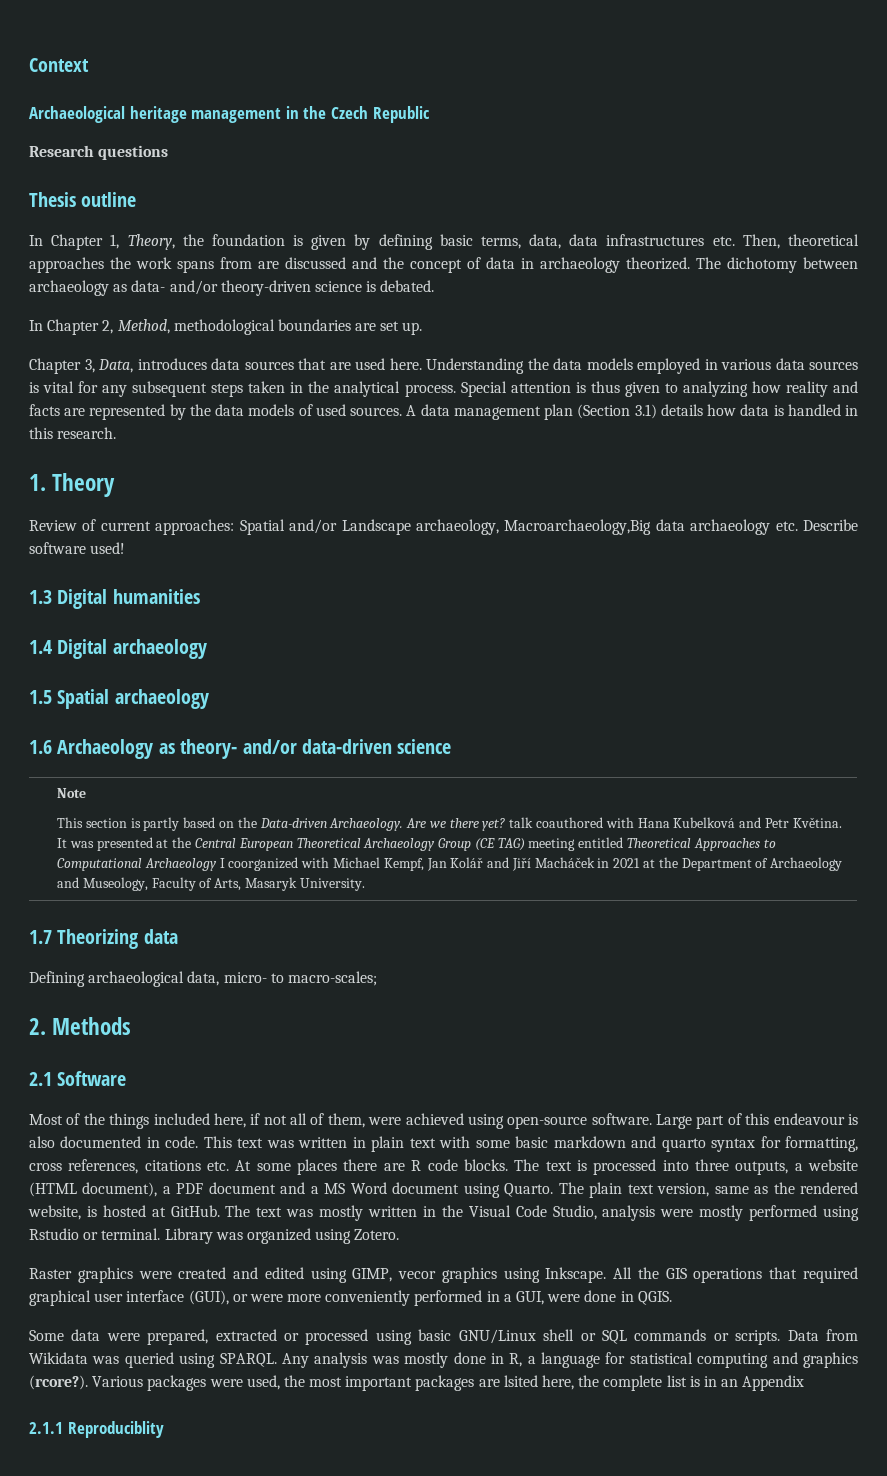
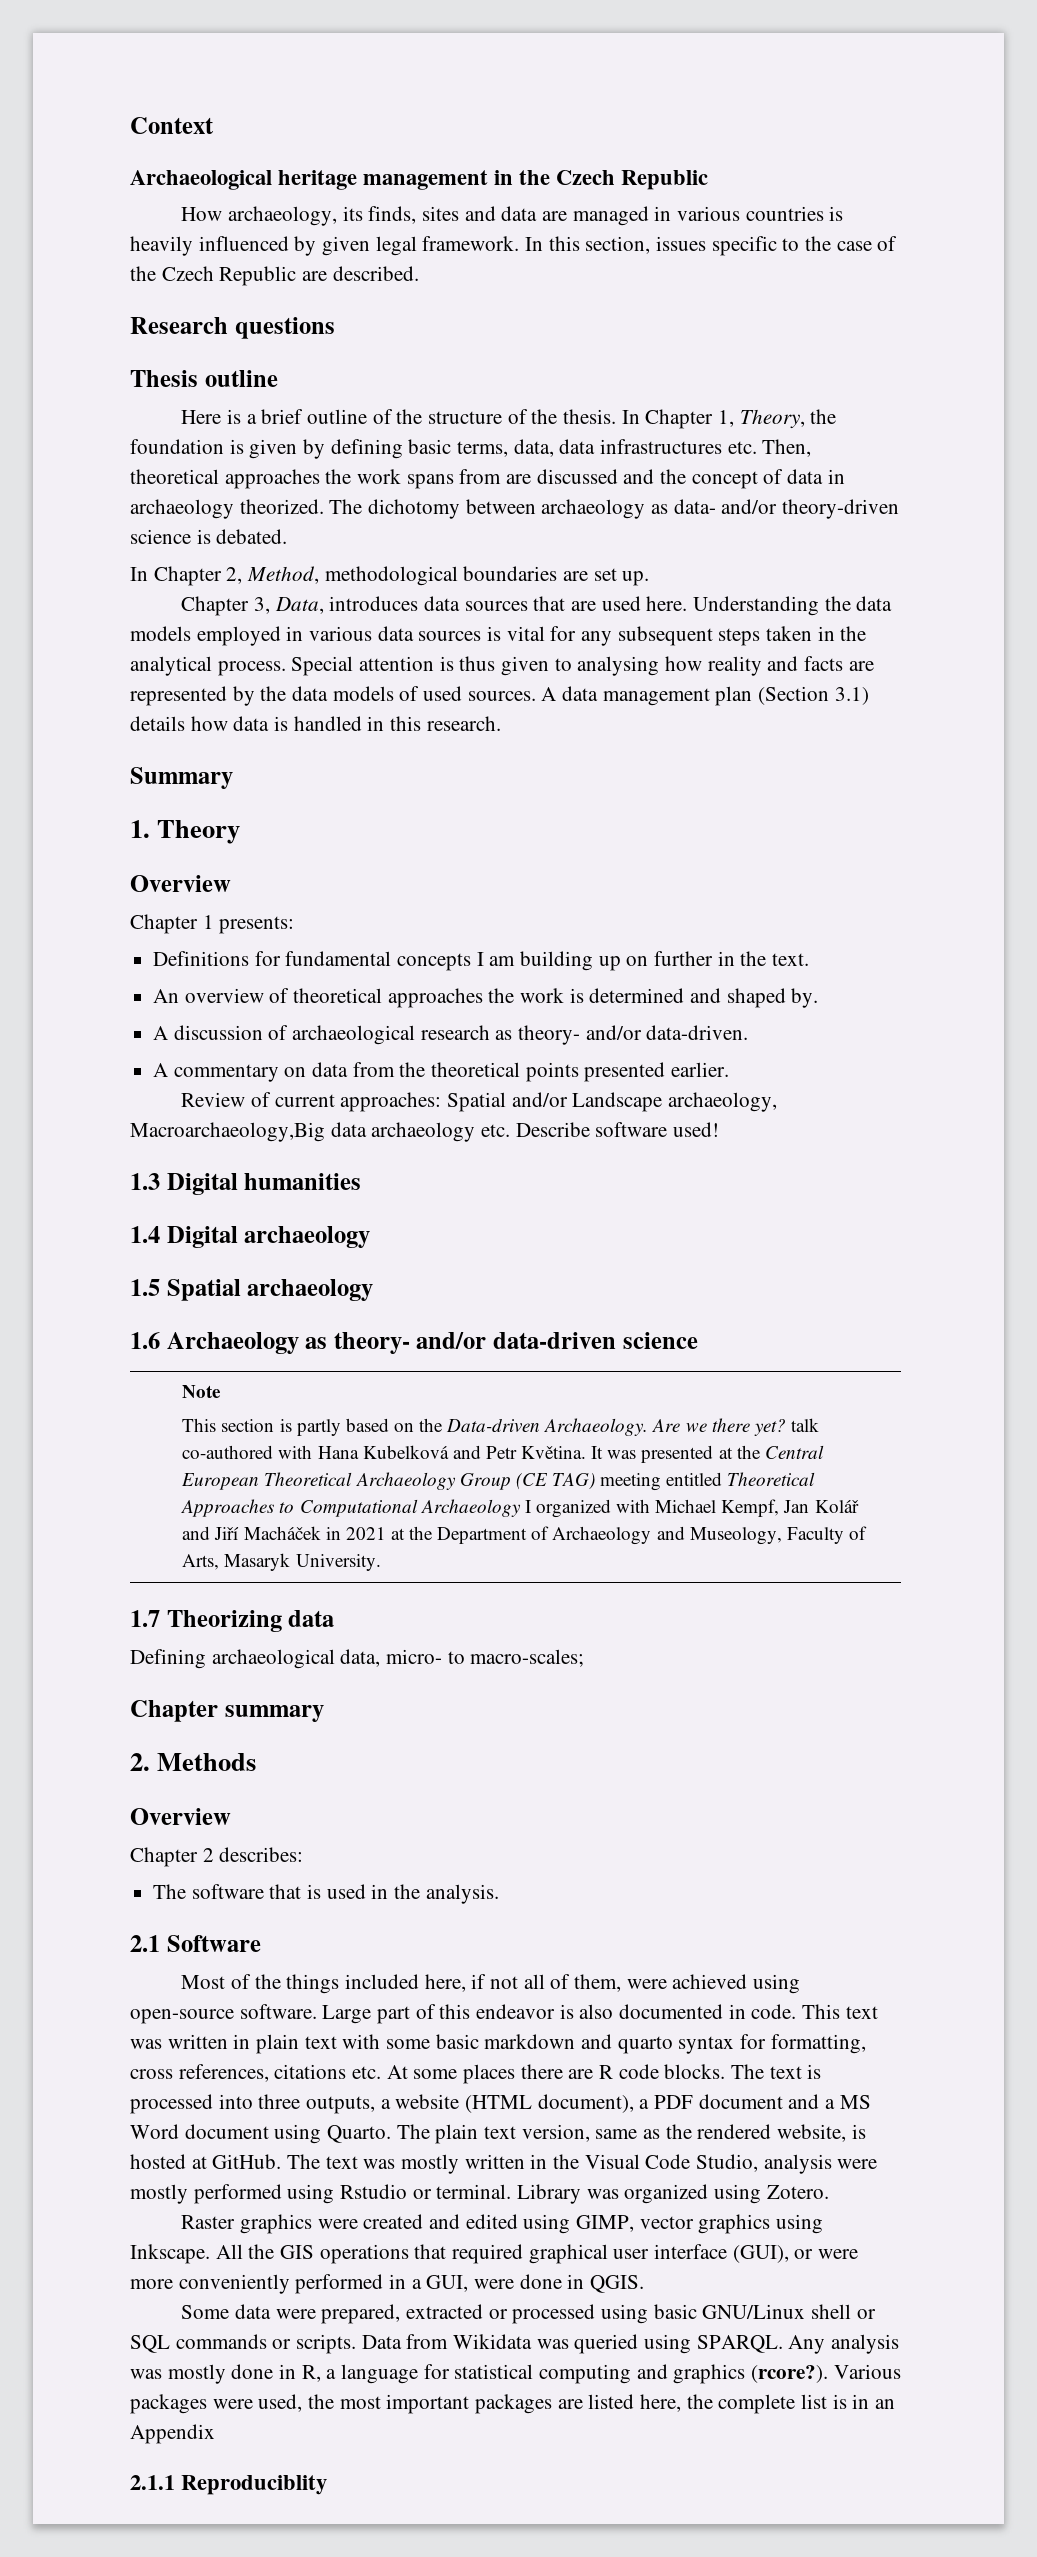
+ How archaeology, its finds, sites and data are managed in various countries is heavily influenced by given legal framework. In this section, issues specific to the case of the Czech Republic are described.
  Research questions
  Thesis outline
- In Chapter 1, Theory, the foundation is given by defining basic terms, data, data infrastructures etc. Then, theoretical approaches the work spans from are discussed and the concept of data in archaeology theorized.
+ Here is a brief outline of the structure of the thesis. In Chapter 1, Theory, the foundation is given by defining basic terms, data, data infrastructures etc. Then, theoretical approaches the work spans from are discussed and the concept of data in archaeology theorized.
- Special attention is thus given to analyzing how reality and facts are represented by the data models of used sources.
+ Special attention is thus given to analysing how reality and facts are represented by the data models of used sources.
+ Summary
  1. Theory
+ Overview
+ Chapter 1 presents:
+ Definitions for fundamental concepts I am building up on further in the text.
+ An overview of theoretical approaches the work is determined and shaped by.
+ A discussion of archaeological research as theory- and/or data-driven.
+ A commentary on data from the theoretical points presented earlier.
- Are we there yet? talk coauthored with Hana Kubelková and Petr Květina.
+ Are we there yet? talk co-authored with Hana Kubelková and Petr Květina.
- It was presented at the Central European Theoretical Archaeology Group (CE TAG) meeting entitled Theoretical Approaches to Computational Archaeology I coorganized with Michael Kempf, Jan Kolář and Jiří Macháček in 2021 at the Department of Archaeology and Museology, Faculty of Arts, Masaryk University.
+ It was presented at the Central European Theoretical Archaeology Group (CE TAG) meeting entitled Theoretical Approaches to Computational Archaeology I organized with Michael Kempf, Jan Kolář and Jiří Macháček in 2021 at the Department of Archaeology and Museology, Faculty of Arts, Masaryk University.
+ Chapter summary
  2. Methods
+ Overview
+ Chapter 2 describes:
+ The software that is used in the analysis.
- Large part of this endeavour is also documented in code.
+ Large part of this endeavor is also documented in code.
- Raster graphics were created and edited using GIMP, vecor graphics using Inkscape.
+ Raster graphics were created and edited using GIMP, vector graphics using Inkscape.
- Various packages were used, the most important packages are lsited here, the complete list is in an Appendix
+ Various packages were used, the most important packages are listed here, the complete list is in an Appendix

